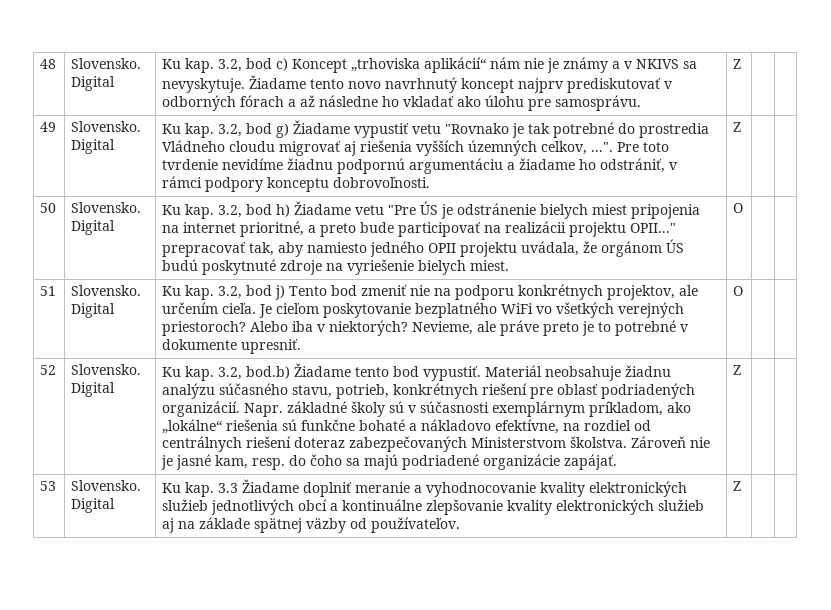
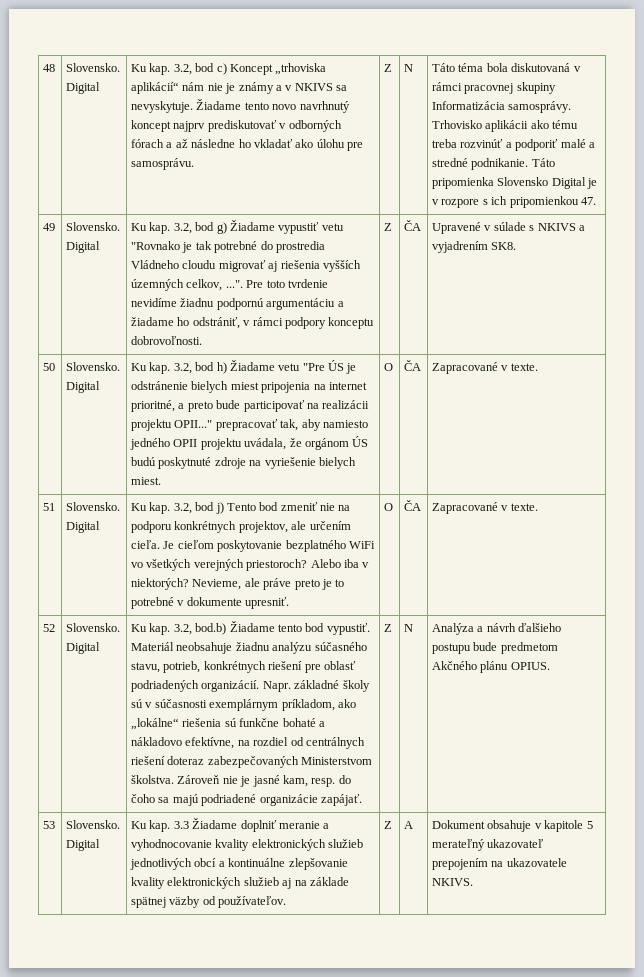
+ N | Táto téma bola diskutovaná v rámci pracovnej skupiny Informatizácia samosprávy. Trhovisko aplikácii ako tému treba rozvinúť a podporiť malé a stredné podnikanie. Táto pripomienka Slovensko Digital je v rozpore s ich pripomienkou 47.
+ ČA | Upravené v súlade s NKIVS a vyjadrením SK8.
- Ku kap. 3.2, bod h) Žiadame vetu "Pre ÚS je odstránenie bielych miest pripojenia na internet prioritné, a preto bude participovať na realizácii projektu OPII..." prepracovať tak, aby namiesto jedného OPII projektu uvádala, že orgánom ÚS budú poskytnuté zdroje na vyriešenie bielych miest. | O
+ Ku kap. 3.2, bod h) Žiadame vetu "Pre ÚS je odstránenie bielych miest pripojenia na internet prioritné, a preto bude participovať na realizácii projektu OPII..." prepracovať tak, aby namiesto jedného OPII projektu uvádala, že orgánom ÚS budú poskytnuté zdroje na vyriešenie bielych miest. | O | ČA | Zapracované v texte.
- Nevieme, ale práve preto je to potrebné v dokumente upresniť. | O
+ Nevieme, ale práve preto je to potrebné v dokumente upresniť. | O | ČA | Zapracované v texte.
+ N | Analýza a návrh ďalšieho postupu bude predmetom Akčného plánu OPIUS.
+ A | Dokument obsahuje v kapitole 5 merateľný ukazovateľ prepojením na ukazovatele NKIVS.

